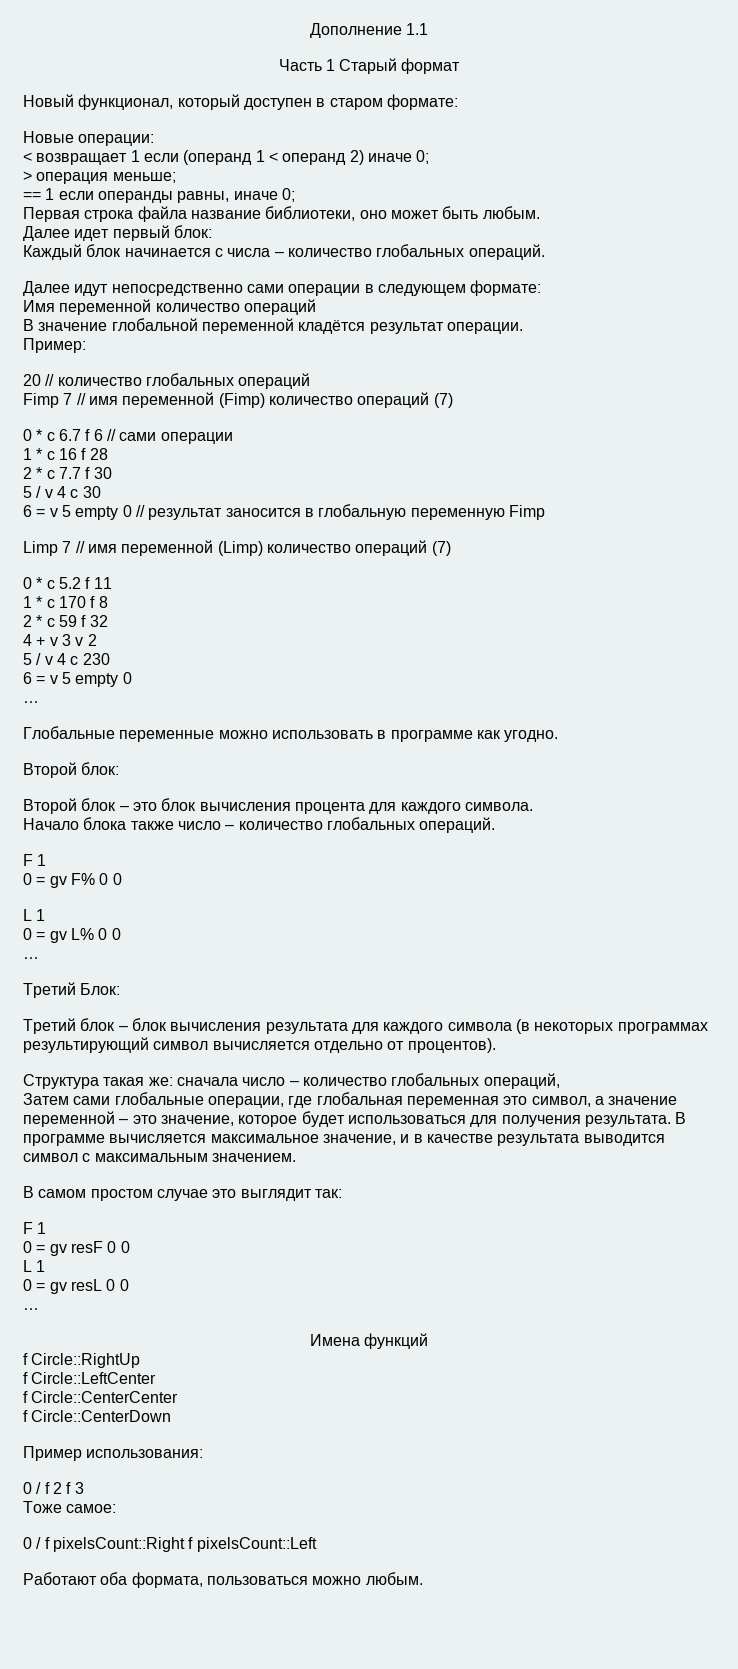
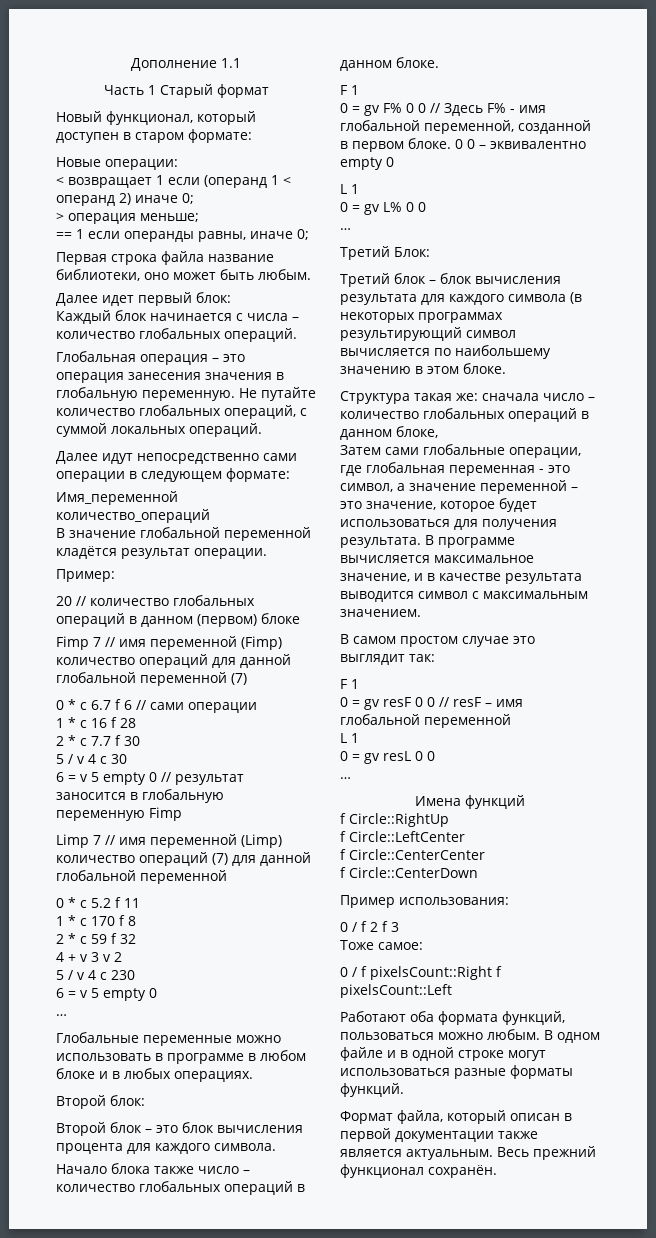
+ Глобальная операция – это операция занесения значения в глобальную переменную. Не путайте количество глобальных операций, с суммой локальных операций.
- Имя переменной количество операций
+ Имя_переменной количество_операций
- 20 // количество глобальных операций
+ 20 // количество глобальных операций в данном (первом) блоке
- Fimp 7 // имя переменной (Fimp) количество операций (7)
+ Fimp 7 // имя переменной (Fimp) количество операций для данной глобальной переменной (7)
- Limp 7 // имя переменной (Limp) количество операций (7)
+ Limp 7 // имя переменной (Limp) количество операций (7) для данной глобальной переменной
- Глобальные переменные можно использовать в программе как угодно.
+ Глобальные переменные можно использовать в программе в любом блоке и в любых операциях.
- Начало блока также число – количество глобальных операций.
+ Начало блока также число – количество глобальных операций в данном блоке.
- 0 = gv F% 0 0
+ 0 = gv F% 0 0 // Здесь F% - имя глобальной переменной, созданной в первом блоке. 0 0 – эквивалентно empty 0
- Третий блок – блок вычисления результата для каждого символа (в некоторых программах результирующий символ вычисляется отдельно от процентов).
+ Третий блок – блок вычисления результата для каждого символа (в некоторых программах результирующий символ вычисляется по наибольшему значению в этом блоке.
- Структура такая же: сначала число – количество глобальных операций,
+ Структура такая же: сначала число – количество глобальных операций в данном блоке,
- Затем сами глобальные операции, где глобальная переменная это символ, а значение переменной – это значение, которое будет использоваться для получения результата.
+ Затем сами глобальные операции, где глобальная переменная - это символ, а значение переменной – это значение, которое будет использоваться для получения результата.
- 0 = gv resF 0 0
+ 0 = gv resF 0 0 // resF – имя глобальной переменной
- Работают оба формата, пользоваться можно любым.
+ Работают оба формата функций, пользоваться можно любым.
+ В одном файле и в одной строке могут использоваться разные форматы функций.
+ Формат файла, который описан в первой документации также является актуальным. Весь прежний функционал сохранён.

